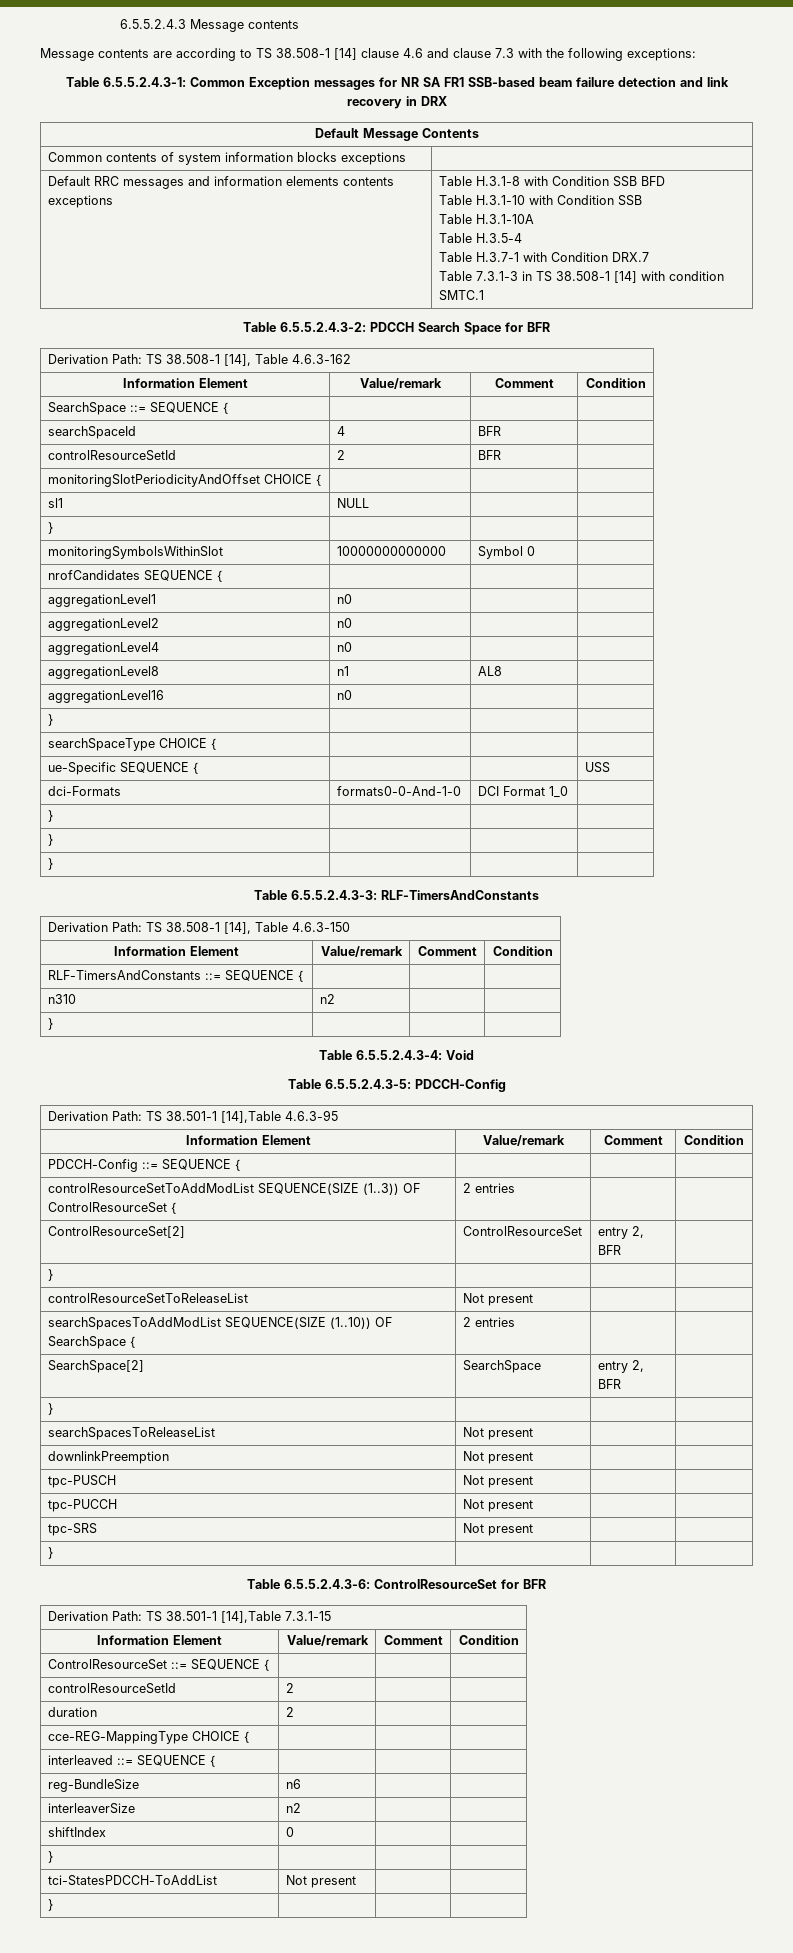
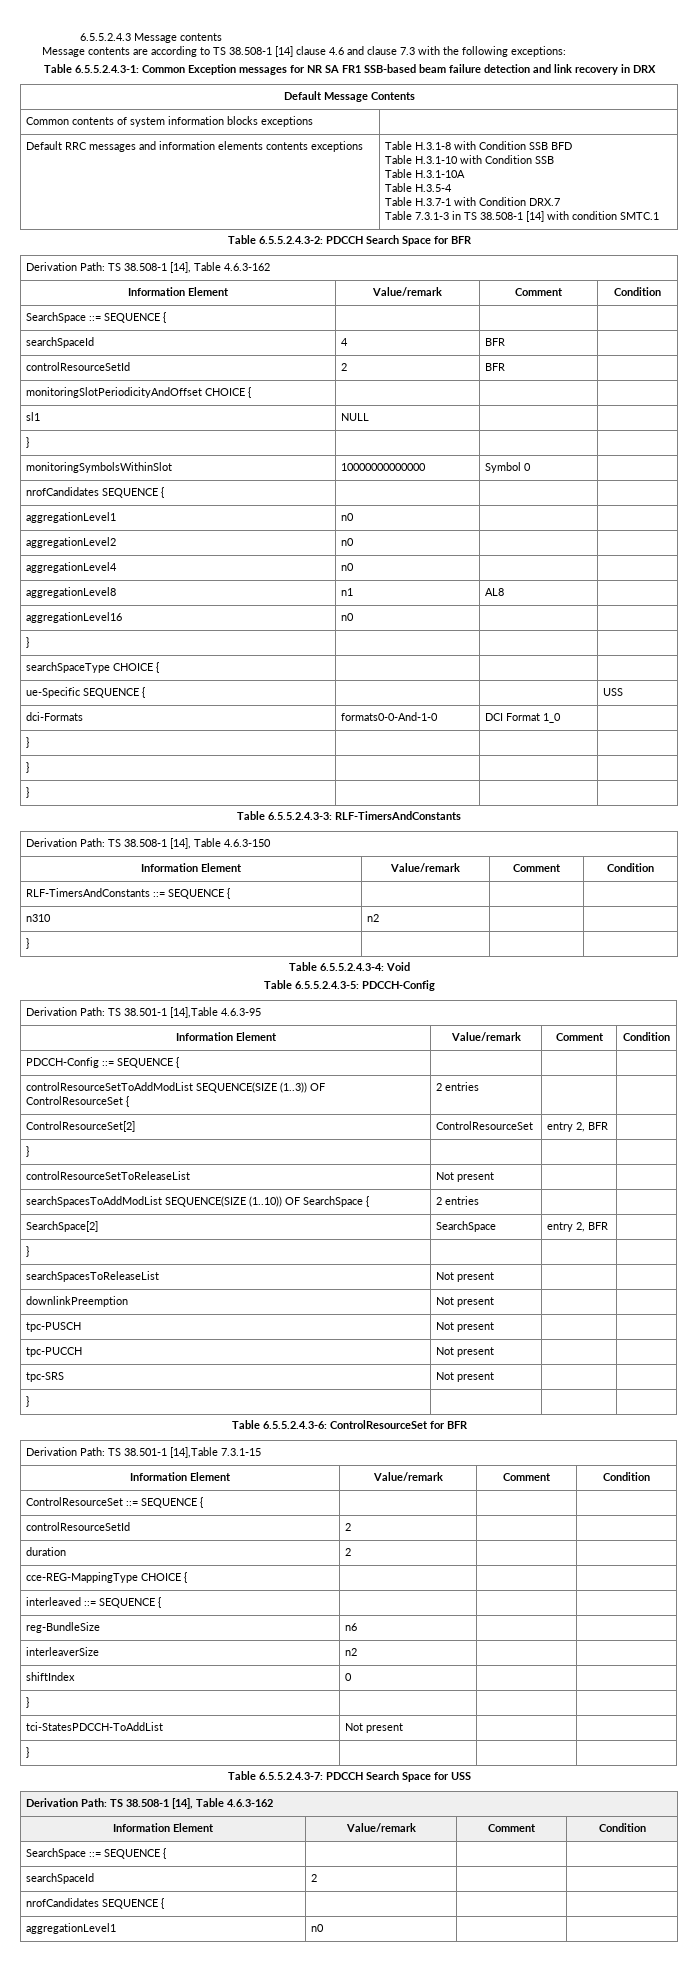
+ Table 6.5.5.2.4.3-7: PDCCH Search Space for USS
+ Derivation Path: TS 38.508-1 [14], Table 4.6.3-162
+ Information Element | Value/remark | Comment | Condition
+ SearchSpace ::= SEQUENCE { | | |
+ searchSpaceId | 2 | |
+ nrofCandidates SEQUENCE { | | |
+ aggregationLevel1 | n0 | |

